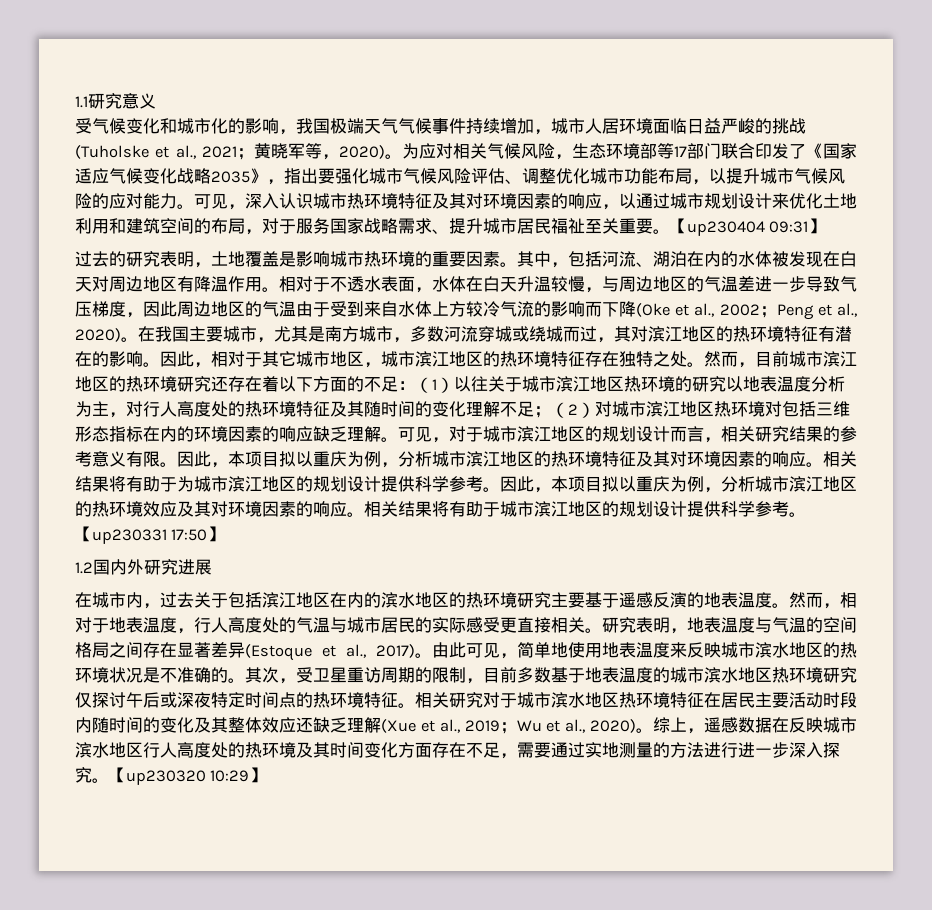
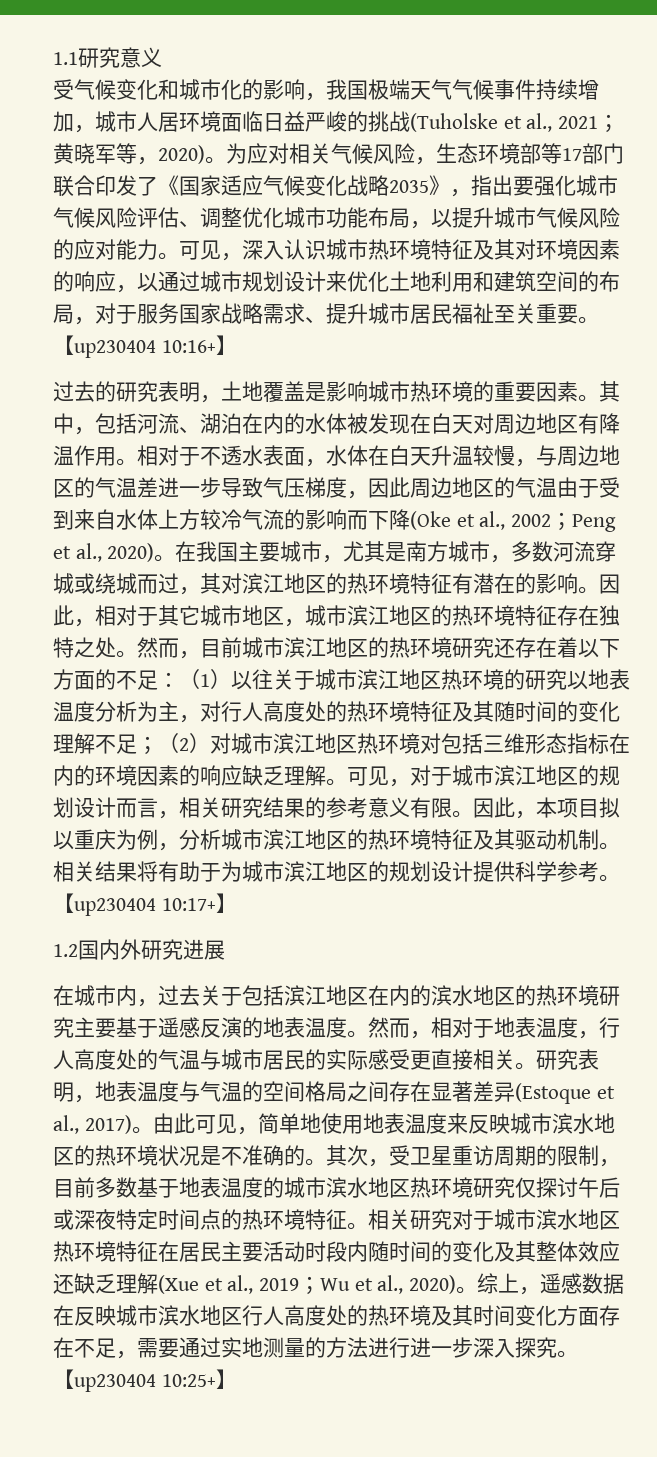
- 【up230404 09:31】
+ 【up230404 10:16+】
- 因此，本项目拟以重庆为例，分析城市滨江地区的热环境特征及其对环境因素的响应。
+ 因此，本项目拟以重庆为例，分析城市滨江地区的热环境特征及其驱动机制。
- 因此，本项目拟以重庆为例，分析城市滨江地区的热环境效应及其对环境因素的响应。相关结果将有助于城市滨江地区的规划设计提供科学参考。【up230331 17:50】
+ 【up230404 10:17+】
- 【up230320 10:29】
+ 【up230404 10:25+】

